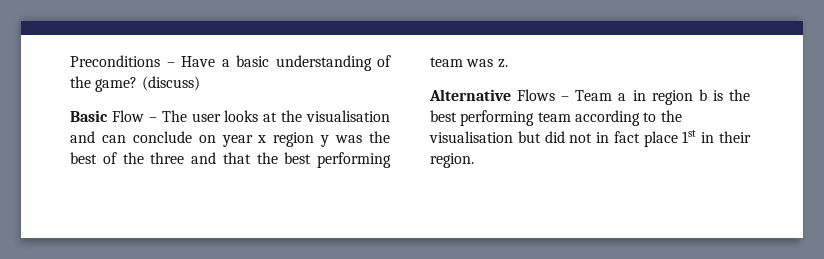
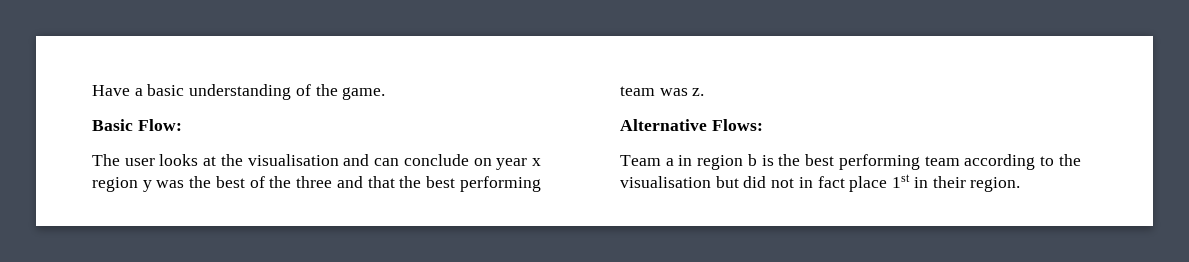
- Preconditions – Have a basic understanding of the game? (discuss)
+ Have a basic understanding of the game.
- Basic Flow – The user looks at the visualisation and can conclude on year x region y was the best of the three and that the best performing team was z.
+ Basic Flow:
+ The user looks at the visualisation and can conclude on year x region y was the best of the three and that the best performing team was z.
- Alternative Flows – Team a in region b is the best performing team according to the visualisation but did not in fact place 1st in their region.
+ Alternative Flows:
+ Team a in region b is the best performing team according to the visualisation but did not in fact place 1st in their region.

